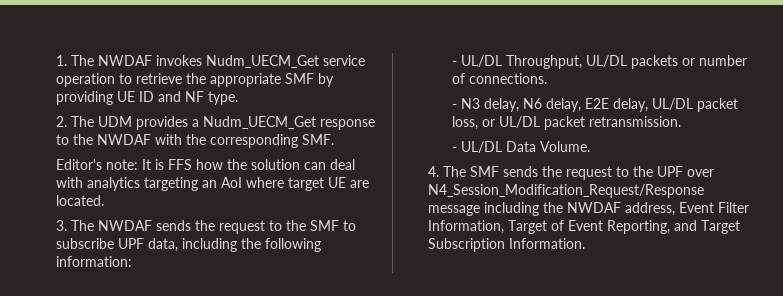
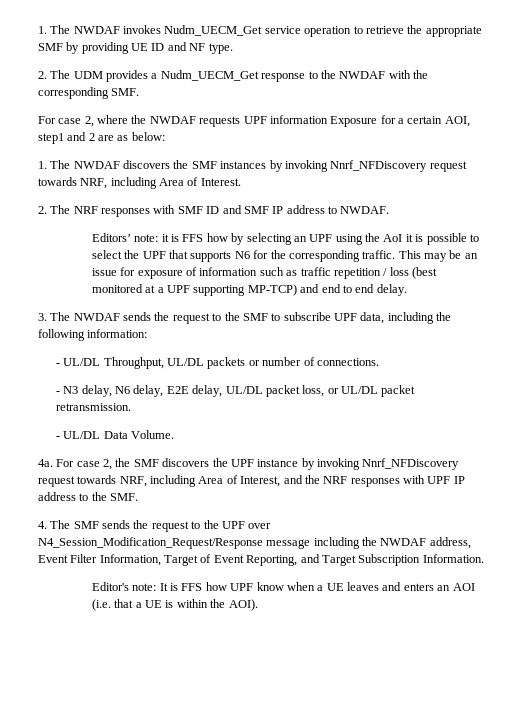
- Editor's note: It is FFS how the solution can deal with analytics targeting an AoI where target UE are located.
+ For case 2, where the NWDAF requests UPF information Exposure for a certain AOI, step1 and 2 are as below:
+ 1. The NWDAF discovers the SMF instances by invoking Nnrf_NFDiscovery request towards NRF, including Area of Interest.
+ 2. The NRF responses with SMF ID and SMF IP address to NWDAF.
+ Editors’ note: it is FFS how by selecting an UPF using the AoI it is possible to select the UPF that supports N6 for the corresponding traffic. This may be an issue for exposure of information such as traffic repetition / loss (best monitored at a UPF supporting MP-TCP) and end to end delay.
+ 4a. For case 2, the SMF discovers the UPF instance by invoking Nnrf_NFDiscovery request towards NRF, including Area of Interest, and the NRF responses with UPF IP address to the SMF.
+ Editor's note: It is FFS how UPF know when a UE leaves and enters an AOI (i.e. that a UE is within the AOI).

